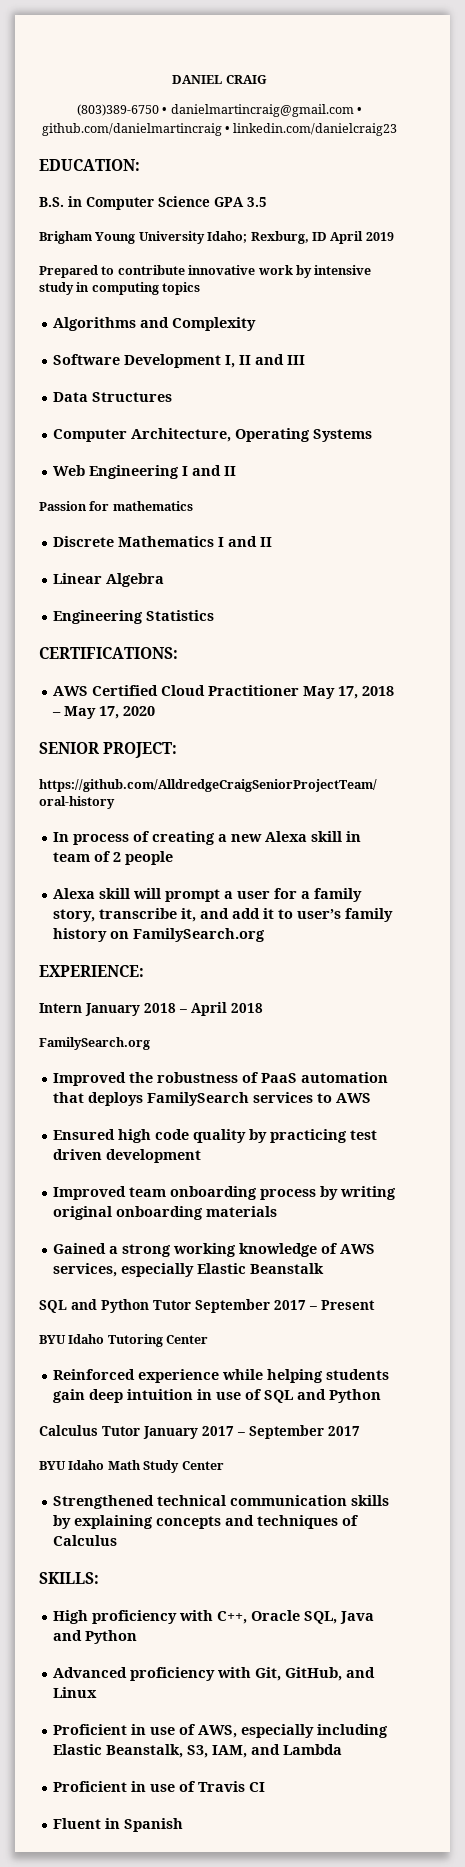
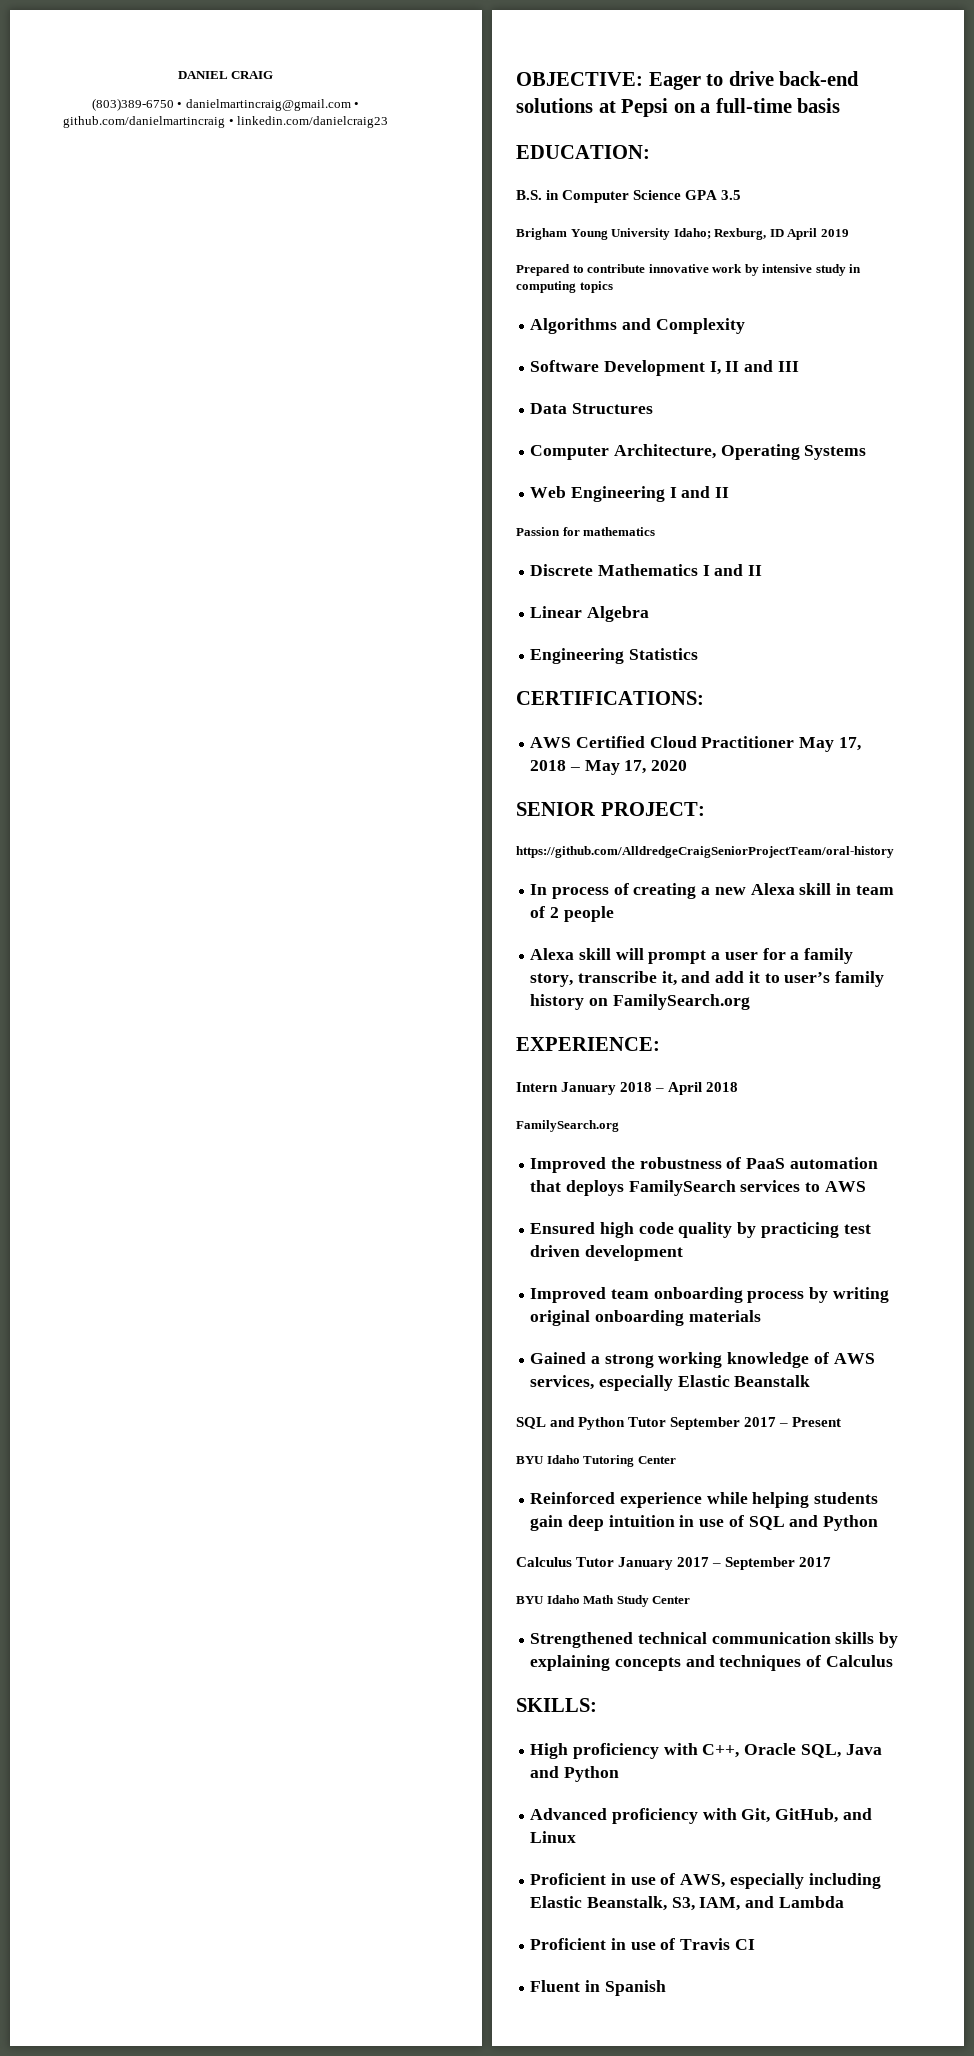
+ OBJECTIVE: Eager to drive back-end solutions at Pepsi on a full-time basis

